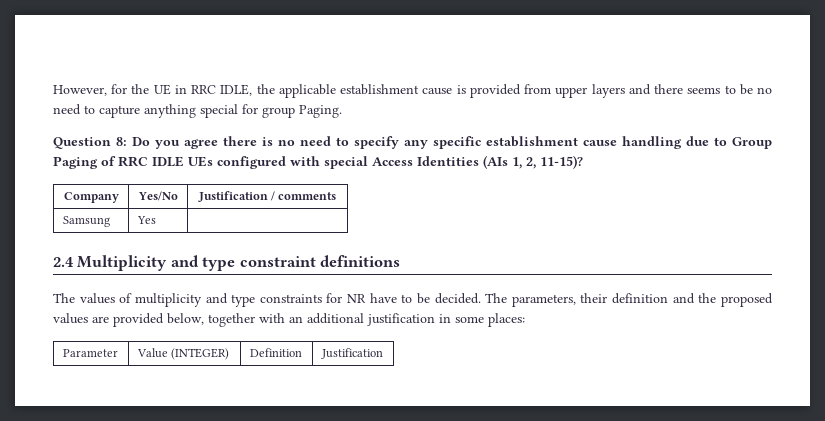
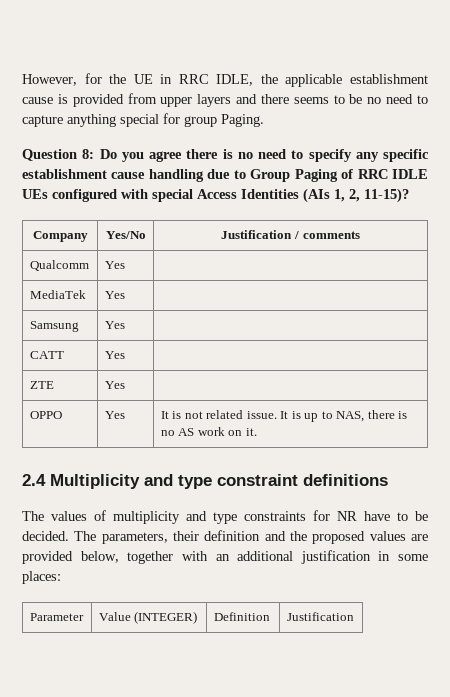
+ Qualcomm | Yes |
+ MediaTek | Yes |
  Samsung | Yes |
+ CATT | Yes |
+ ZTE | Yes |
+ OPPO | Yes | It is not related issue. It is up to NAS, there is no AS work on it.

